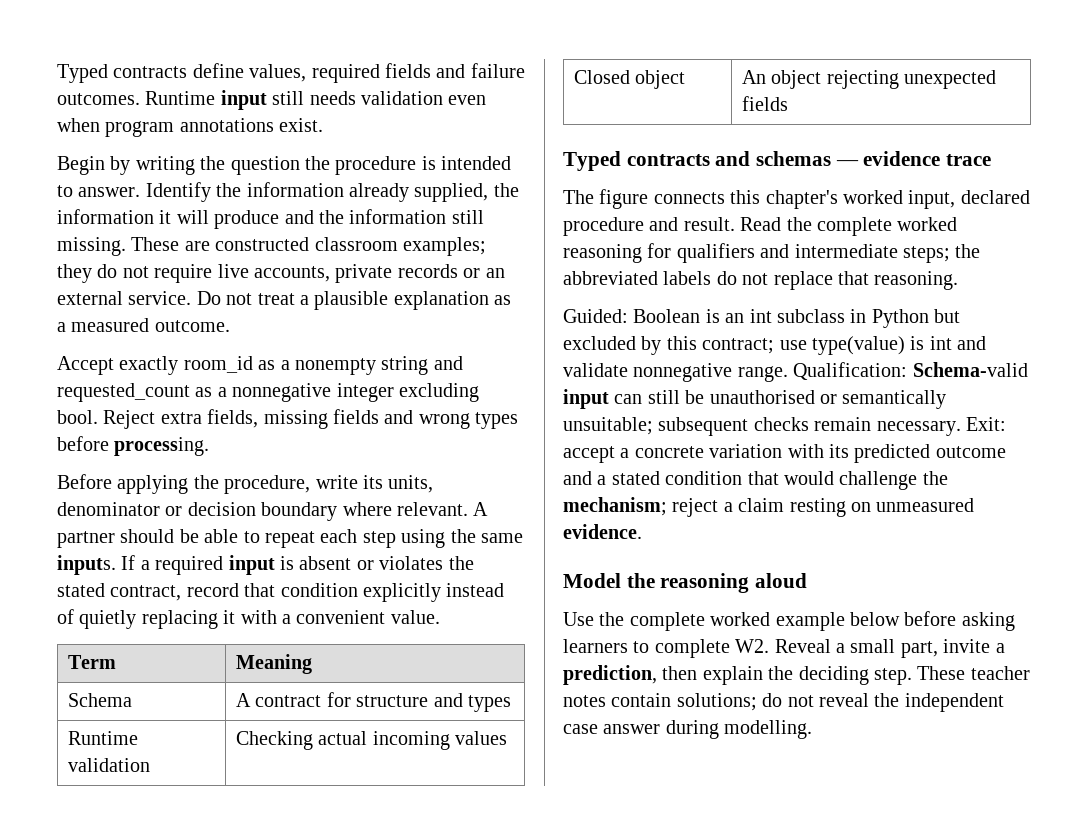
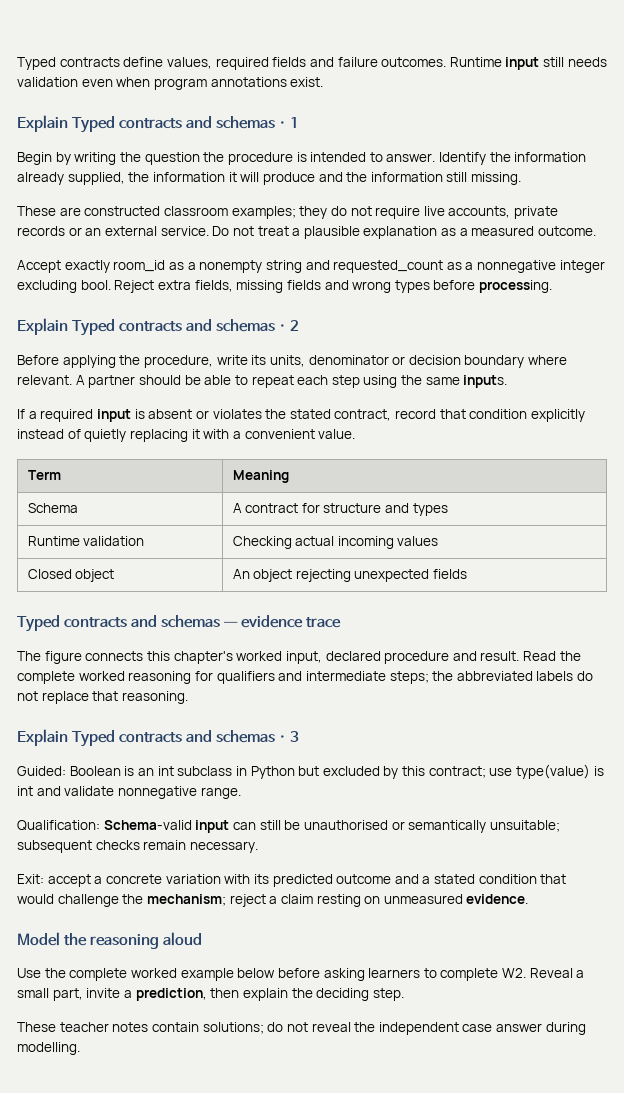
+ Explain Typed contracts and schemas · 1
- Identify the information already supplied, the information it will produce and the information still missing. These are constructed classroom examples; they do not require live accounts, private records or an external service.
+ Identify the information already supplied, the information it will produce and the information still missing.
+ These are constructed classroom examples; they do not require live accounts, private records or an external service.
+ Explain Typed contracts and schemas · 2
- A partner should be able to repeat each step using the same inputs. If a required input is absent or violates the stated contract, record that condition explicitly instead of quietly replacing it with a convenient value.
+ A partner should be able to repeat each step using the same inputs.
+ If a required input is absent or violates the stated contract, record that condition explicitly instead of quietly replacing it with a convenient value.
+ Explain Typed contracts and schemas · 3
- Guided: Boolean is an int subclass in Python but excluded by this contract; use type(value) is int and validate nonnegative range. Qualification: Schema-valid input can still be unauthorised or semantically unsuitable; subsequent checks remain necessary. Exit: accept a concrete variation with its predicted outcome and a stated condition that would challenge the mechanism; reject a claim resting on unmeasured evidence.
+ Guided: Boolean is an int subclass in Python but excluded by this contract; use type(value) is int and validate nonnegative range.
+ Qualification: Schema-valid input can still be unauthorised or semantically unsuitable; subsequent checks remain necessary.
+ Exit: accept a concrete variation with its predicted outcome and a stated condition that would challenge the mechanism; reject a claim resting on unmeasured evidence.
- Use the complete worked example below before asking learners to complete W2. Reveal a small part, invite a prediction, then explain the deciding step. These teacher notes contain solutions; do not reveal the independent case answer during modelling.
+ Use the complete worked example below before asking learners to complete W2. Reveal a small part, invite a prediction, then explain the deciding step.
+ These teacher notes contain solutions; do not reveal the independent case answer during modelling.

